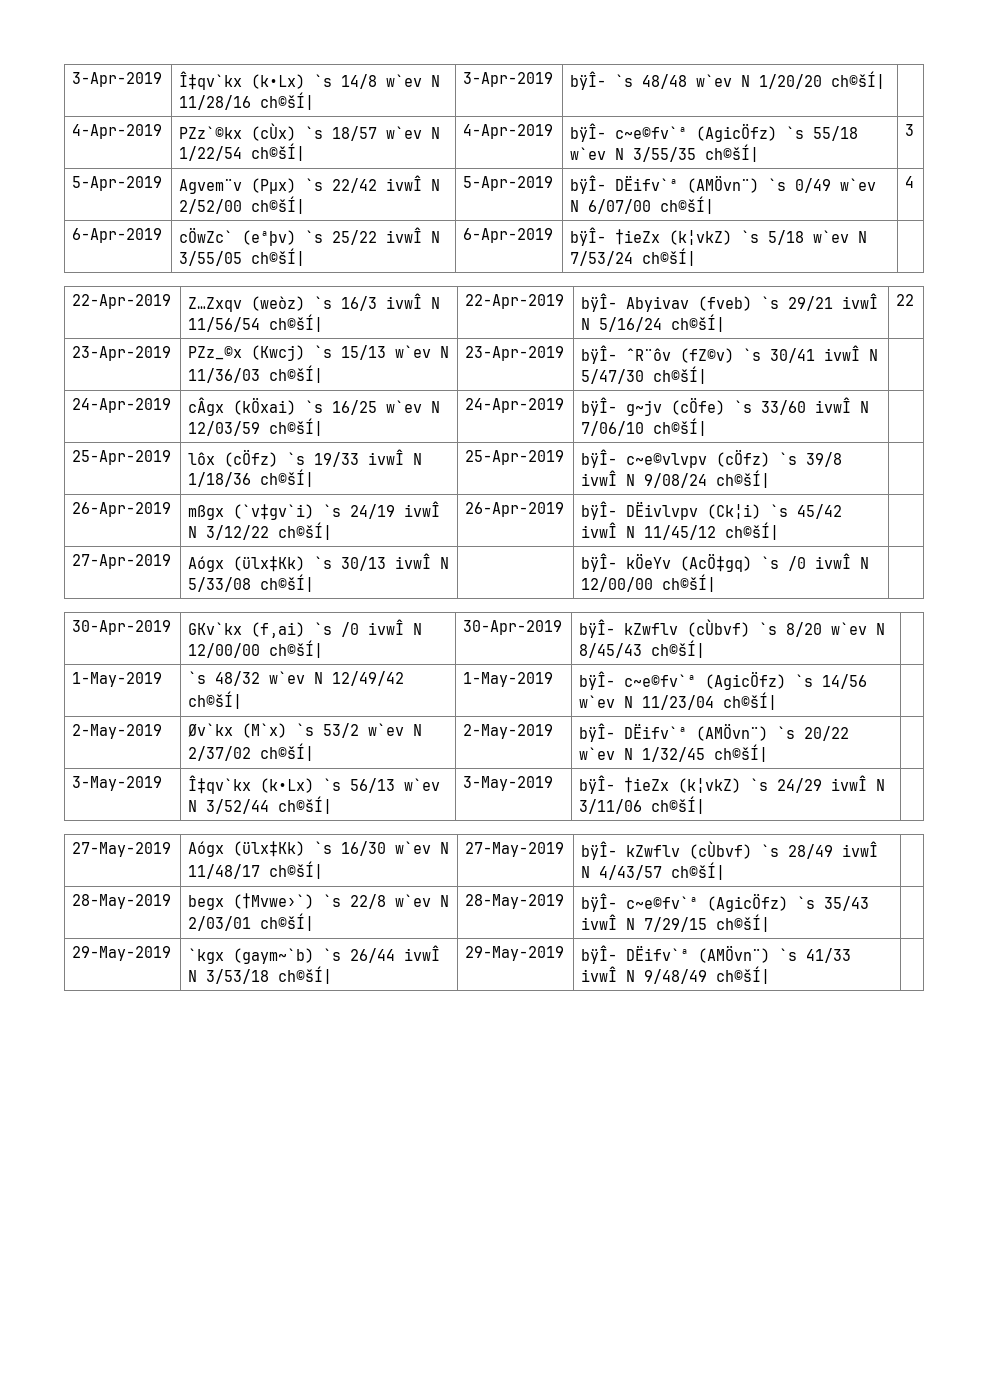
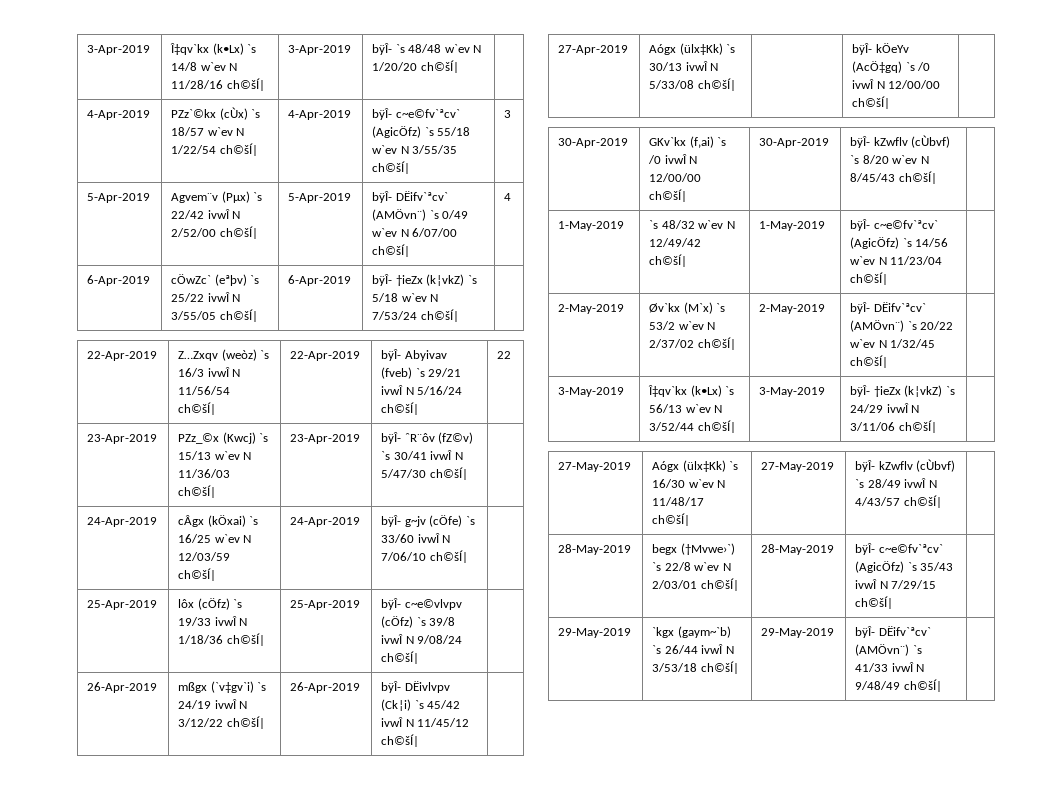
- 4-Apr-2019 | PZz`©kx (cÙx) `s 18/57 w`ev N 1/22/54 ch©šÍ| | 4-Apr-2019 | bÿÎ- c~e©fv`ª (AgicÖfz) `s 55/18 w`ev N 3/55/35 ch©šÍ| | 3
+ 4-Apr-2019 | PZz`©kx (cÙx) `s 18/57 w`ev N 1/22/54 ch©šÍ| | 4-Apr-2019 | bÿÎ- c~e©fv`ªcv` (AgicÖfz) `s 55/18 w`ev N 3/55/35 ch©šÍ| | 3
- 5-Apr-2019 | Agvem¨v (Pµx) `s 22/42 ivwÎ N 2/52/00 ch©šÍ| | 5-Apr-2019 | bÿÎ- DËifv`ª (AMÖvn¨) `s 0/49 w`ev N 6/07/00 ch©šÍ| | 4
+ 5-Apr-2019 | Agvem¨v (Pµx) `s 22/42 ivwÎ N 2/52/00 ch©šÍ| | 5-Apr-2019 | bÿÎ- DËifv`ªcv` (AMÖvn¨) `s 0/49 w`ev N 6/07/00 ch©šÍ| | 4
- 1-May-2019 | `s 48/32 w`ev N 12/49/42 ch©šÍ| | 1-May-2019 | bÿÎ- c~e©fv`ª (AgicÖfz) `s 14/56 w`ev N 11/23/04 ch©šÍ| |
+ 1-May-2019 | `s 48/32 w`ev N 12/49/42 ch©šÍ| | 1-May-2019 | bÿÎ- c~e©fv`ªcv` (AgicÖfz) `s 14/56 w`ev N 11/23/04 ch©šÍ| |
- 2-May-2019 | Øv`kx (M`x) `s 53/2 w`ev N 2/37/02 ch©šÍ| | 2-May-2019 | bÿÎ- DËifv`ª (AMÖvn¨) `s 20/22 w`ev N 1/32/45 ch©šÍ| |
+ 2-May-2019 | Øv`kx (M`x) `s 53/2 w`ev N 2/37/02 ch©šÍ| | 2-May-2019 | bÿÎ- DËifv`ªcv` (AMÖvn¨) `s 20/22 w`ev N 1/32/45 ch©šÍ| |
- 28-May-2019 | begx (†Mvwe›`) `s 22/8 w`ev N 2/03/01 ch©šÍ| | 28-May-2019 | bÿÎ- c~e©fv`ª (AgicÖfz) `s 35/43 ivwÎ N 7/29/15 ch©šÍ| |
+ 28-May-2019 | begx (†Mvwe›`) `s 22/8 w`ev N 2/03/01 ch©šÍ| | 28-May-2019 | bÿÎ- c~e©fv`ªcv` (AgicÖfz) `s 35/43 ivwÎ N 7/29/15 ch©šÍ| |
- 29-May-2019 | `kgx (gaym~`b) `s 26/44 ivwÎ N 3/53/18 ch©šÍ| | 29-May-2019 | bÿÎ- DËifv`ª (AMÖvn¨) `s 41/33 ivwÎ N 9/48/49 ch©šÍ| |
+ 29-May-2019 | `kgx (gaym~`b) `s 26/44 ivwÎ N 3/53/18 ch©šÍ| | 29-May-2019 | bÿÎ- DËifv`ªcv` (AMÖvn¨) `s 41/33 ivwÎ N 9/48/49 ch©šÍ| |

